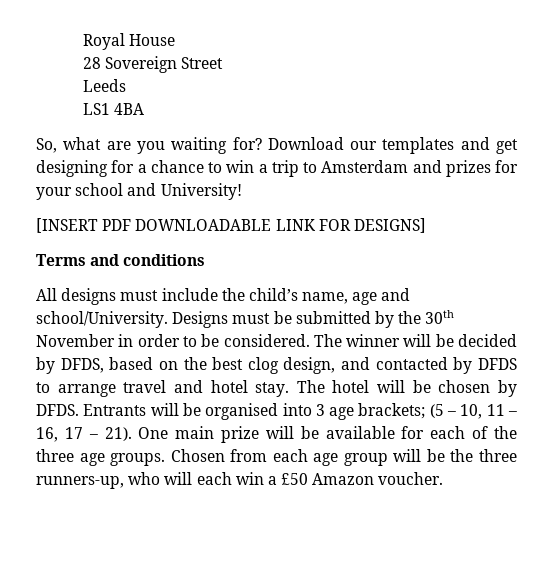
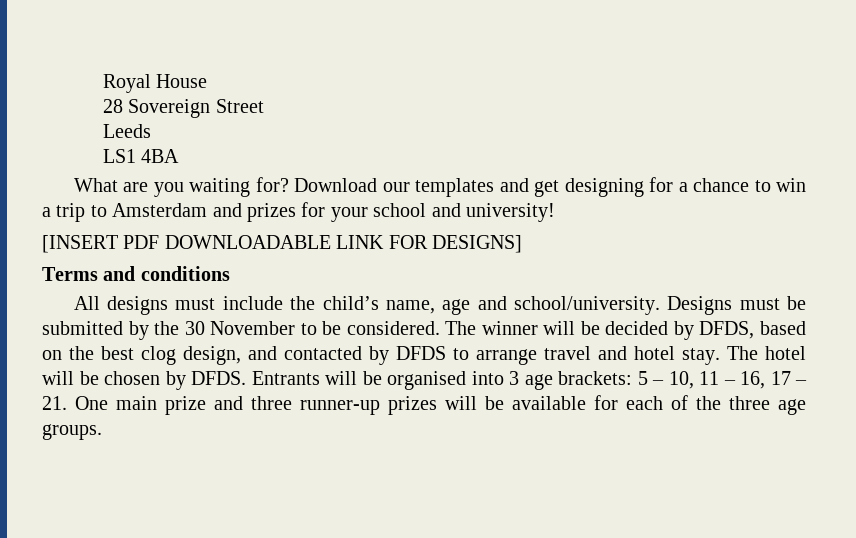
- So, what are you waiting for?
+ What are you waiting for?
- Download our templates and get designing for a chance to win a trip to Amsterdam and prizes for your school and University!
+ Download our templates and get designing for a chance to win a trip to Amsterdam and prizes for your school and university!
- All designs must include the child’s name, age and school/University.
+ All designs must include the child’s name, age and school/university.
- Designs must be submitted by the 30th November in order to be considered.
+ Designs must be submitted by the 30 November to be considered.
- Entrants will be organised into 3 age brackets; (5 – 10, 11 – 16, 17 – 21). One main prize will be available for each of the three age groups. Chosen from each age group will be the three runners-up, who will each win a £50 Amazon voucher.
+ Entrants will be organised into 3 age brackets: 5 – 10, 11 – 16, 17 – 21. One main prize and three runner-up prizes will be available for each of the three age groups.

